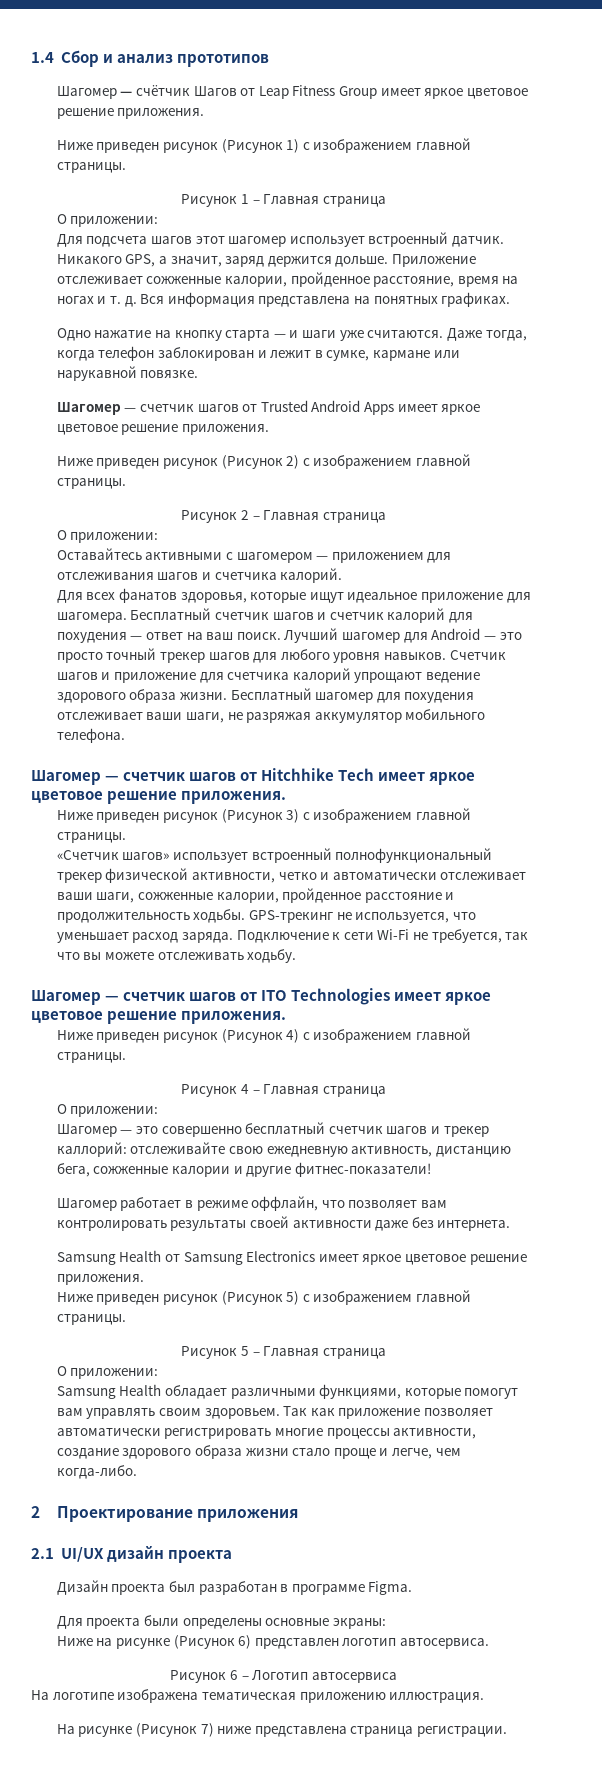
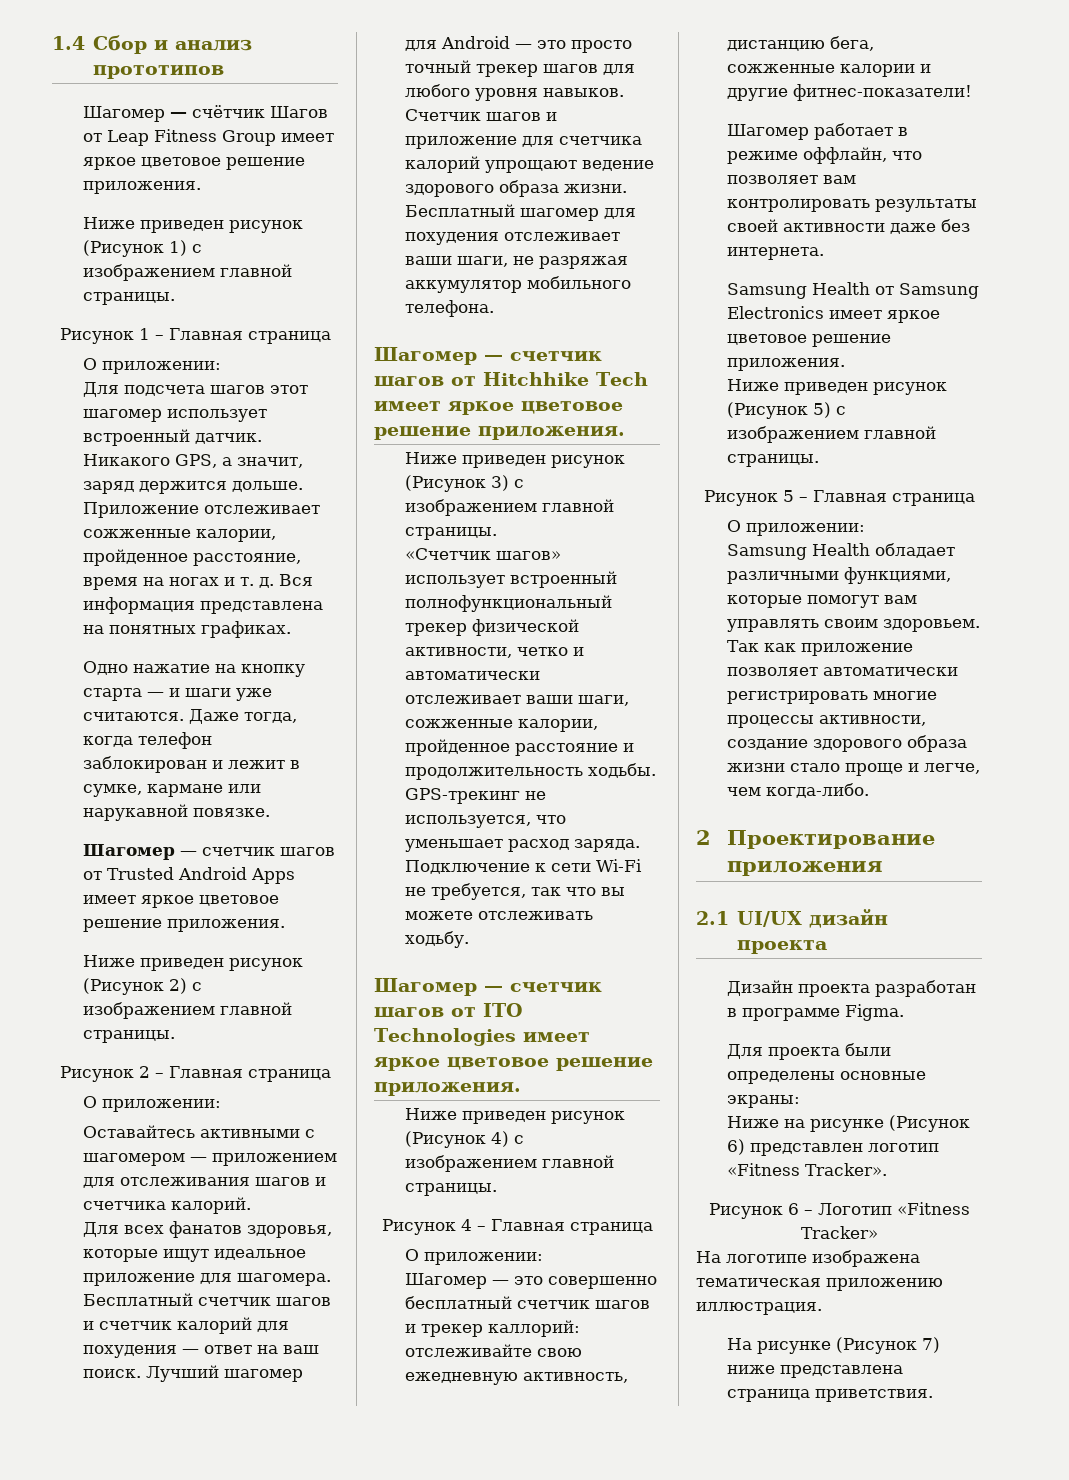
- Дизайн проекта был разработан в программе Figma.
+ Дизайн проекта разработан в программе Figma.
- Ниже на рисунке (Рисунок 6) представлен логотип автосервиса.
+ Ниже на рисунке (Рисунок 6) представлен логотип «Fitness Tracker».
- Рисунок 6 – Логотип автосервиса
+ Рисунок 6 – Логотип «Fitness Tracker»
- На рисунке (Рисунок 7) ниже представлена страница регистрации.
+ На рисунке (Рисунок 7) ниже представлена страница приветствия.

